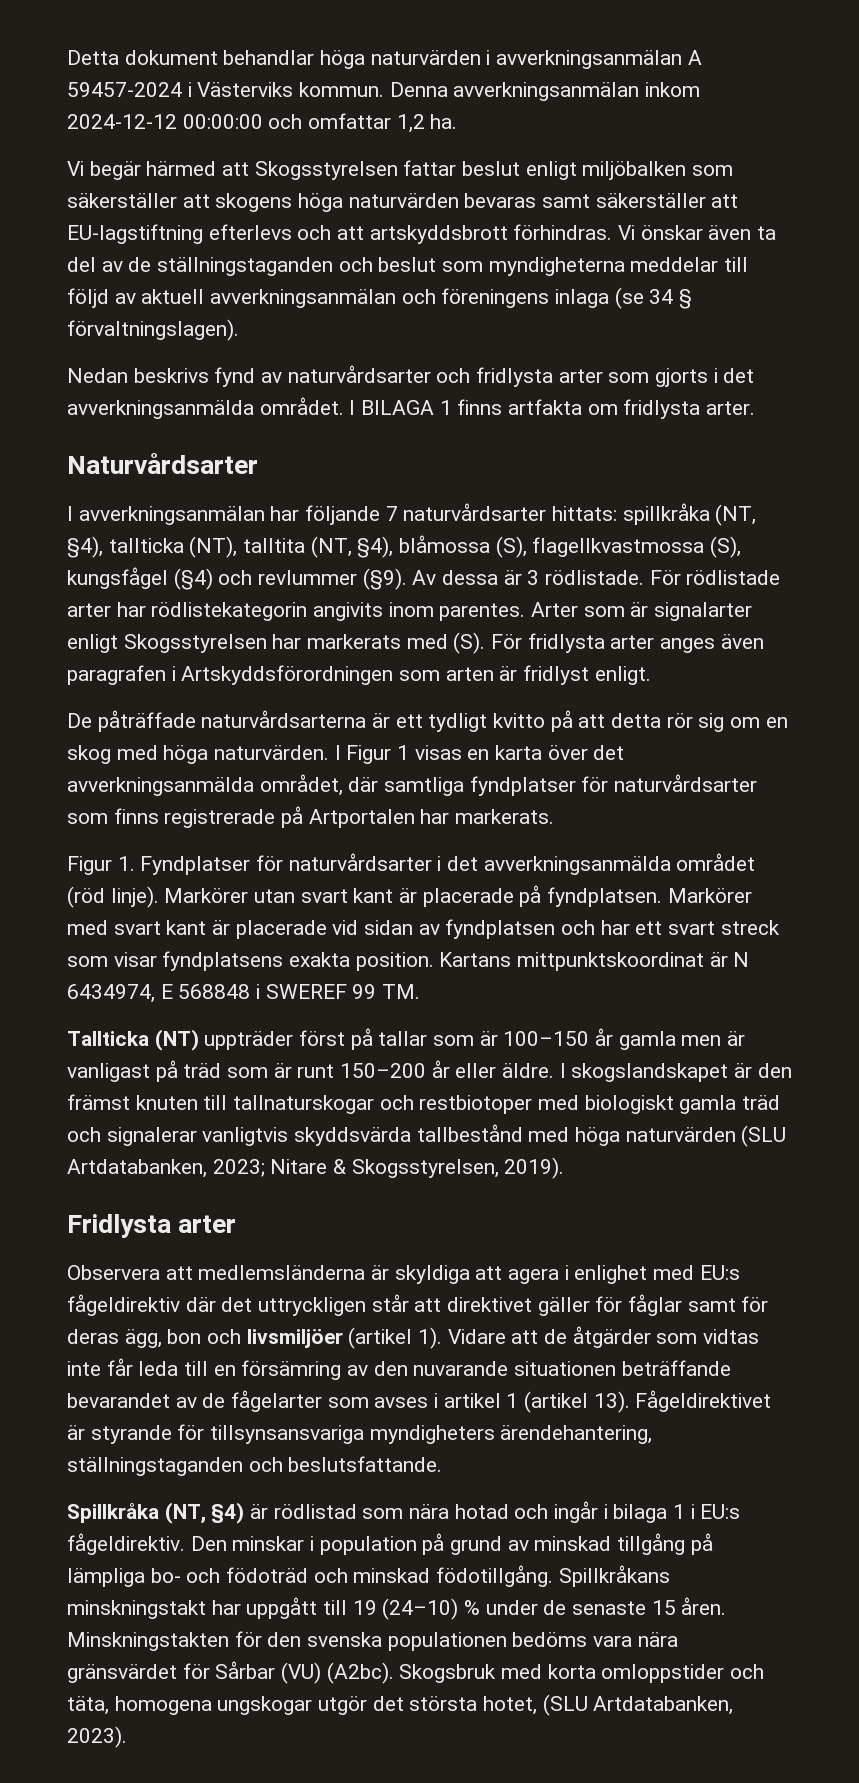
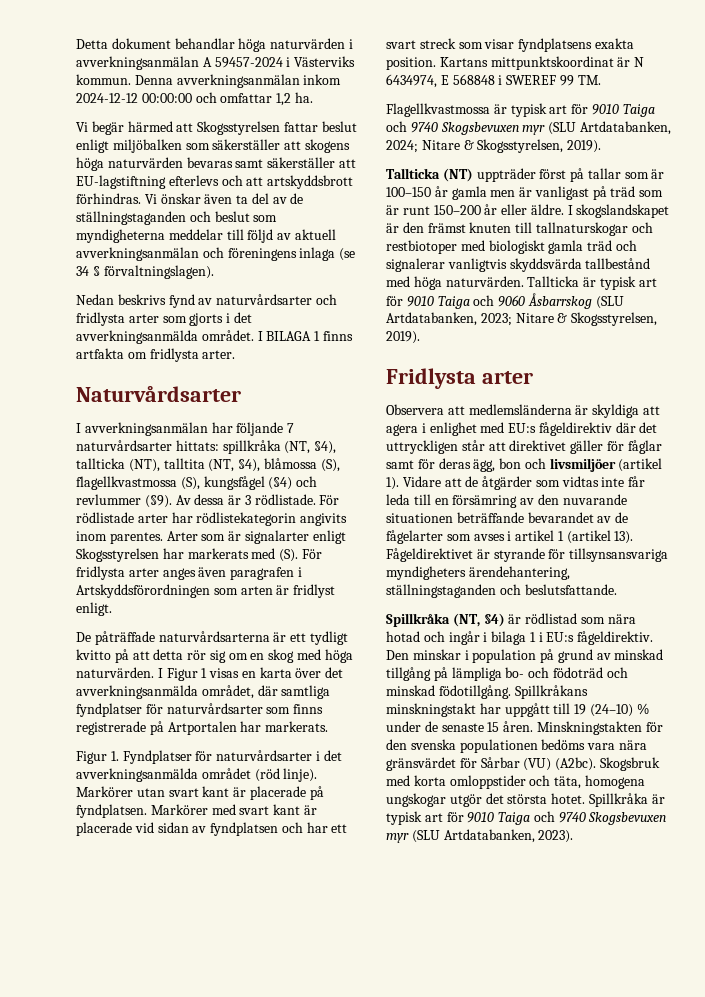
+ Flagellkvastmossa är typisk art för 9010 Taiga och 9740 Skogsbevuxen myr (SLU Artdatabanken, 2024; Nitare & Skogsstyrelsen, 2019).
- I skogslandskapet är den främst knuten till tallnaturskogar och restbiotoper med biologiskt gamla träd och signalerar vanligtvis skyddsvärda tallbestånd med höga naturvärden (SLU Artdatabanken, 2023; Nitare & Skogsstyrelsen, 2019).
+ I skogslandskapet är den främst knuten till tallnaturskogar och restbiotoper med biologiskt gamla träd och signalerar vanligtvis skyddsvärda tallbestånd med höga naturvärden. Tallticka är typisk art för 9010 Taiga och 9060 Åsbarrskog (SLU Artdatabanken, 2023; Nitare & Skogsstyrelsen, 2019).
- Skogsbruk med korta omloppstider och täta, homogena ungskogar utgör det största hotet, (SLU Artdatabanken, 2023).
+ Skogsbruk med korta omloppstider och täta, homogena ungskogar utgör det största hotet. Spillkråka är typisk art för 9010 Taiga och 9740 Skogsbevuxen myr (SLU Artdatabanken, 2023).

